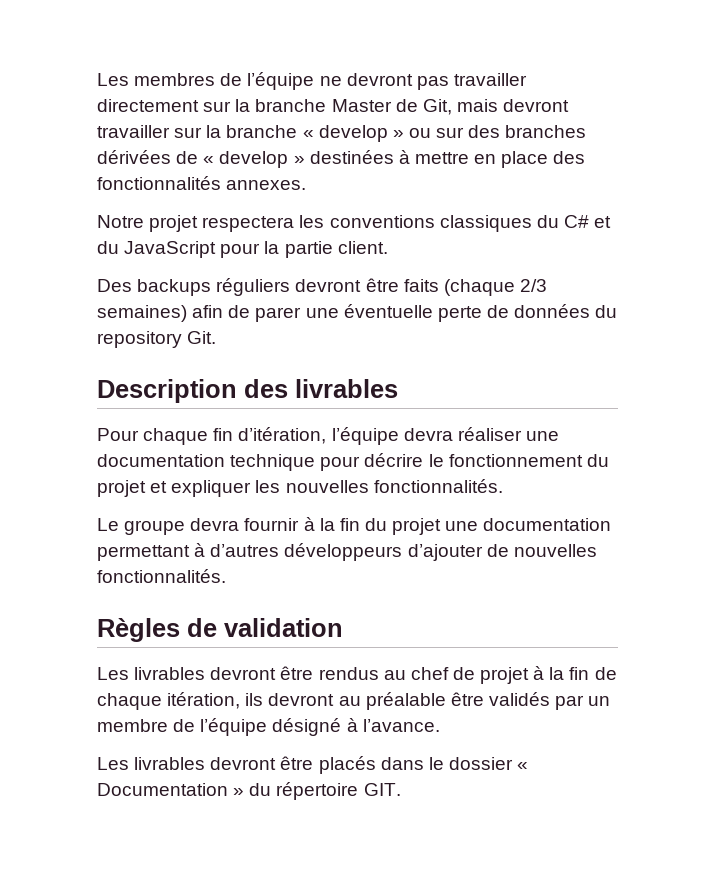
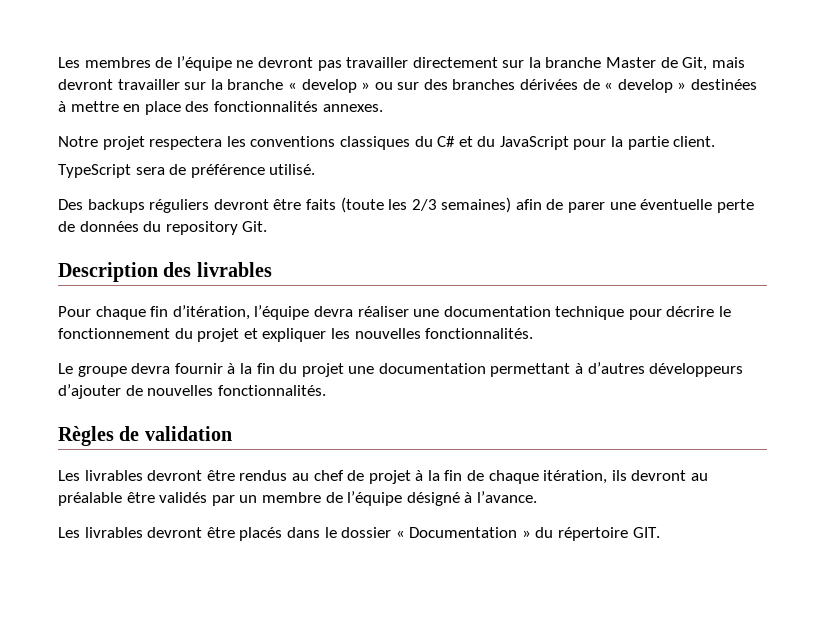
+ TypeScript sera de préférence utilisé.
- Des backups réguliers devront être faits (chaque 2/3 semaines) afin de parer une éventuelle perte de données du repository Git.
+ Des backups réguliers devront être faits (toute les 2/3 semaines) afin de parer une éventuelle perte de données du repository Git.

